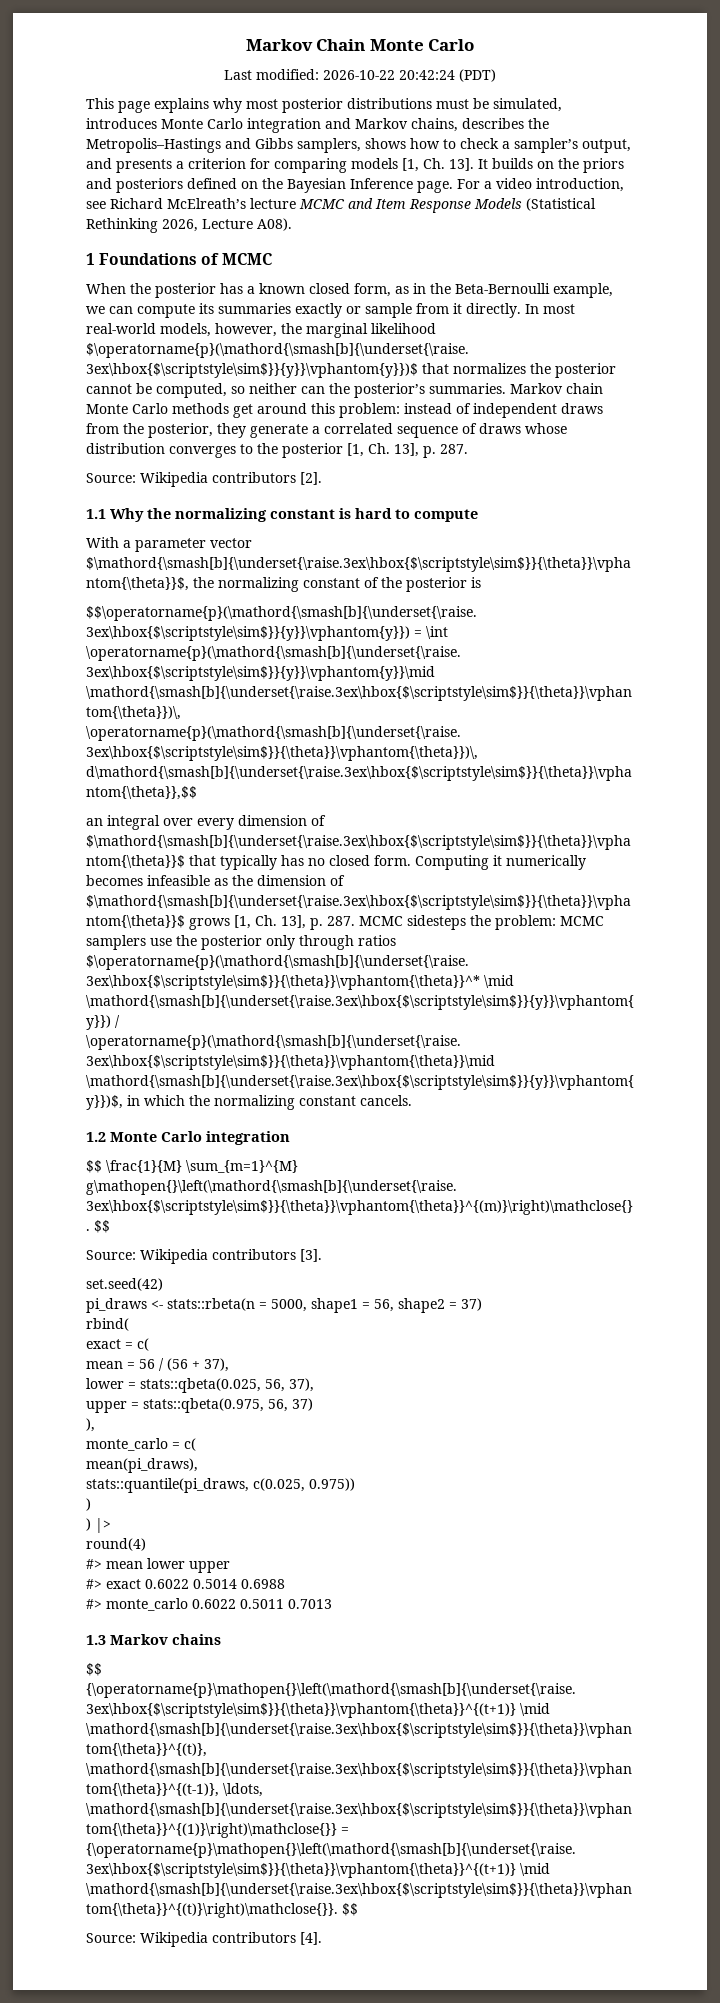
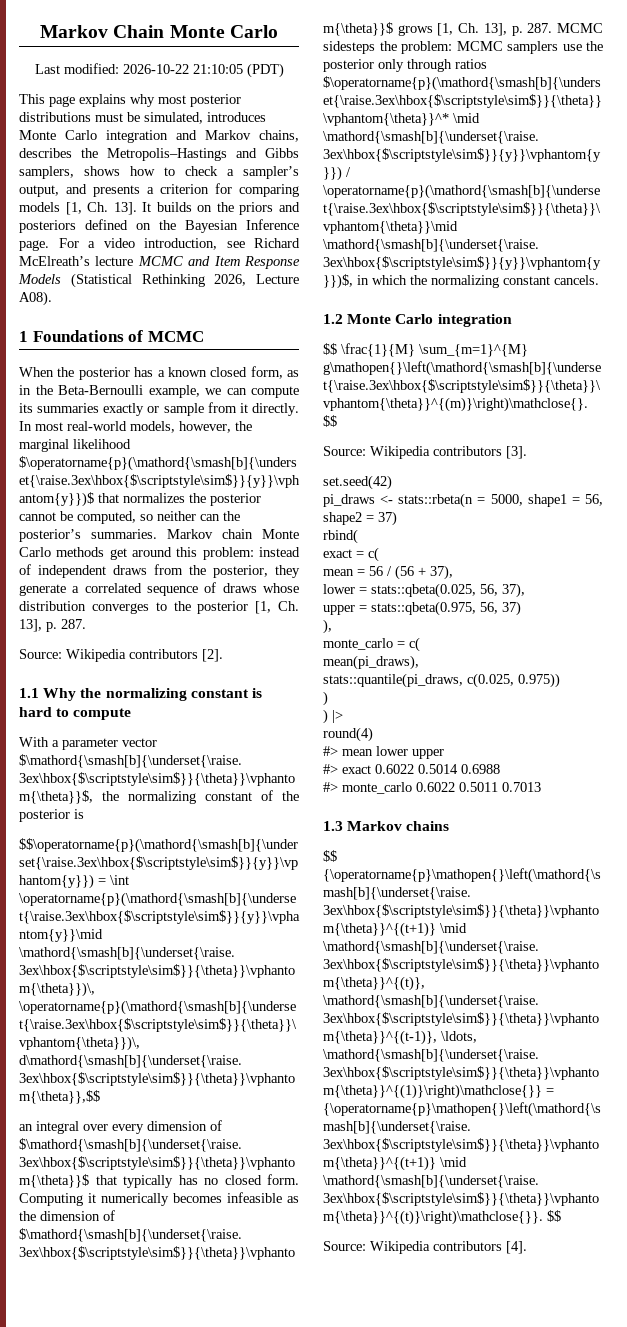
- Last modified: 2026-10-22 20:42:24 (PDT)
+ Last modified: 2026-10-22 21:10:05 (PDT)

